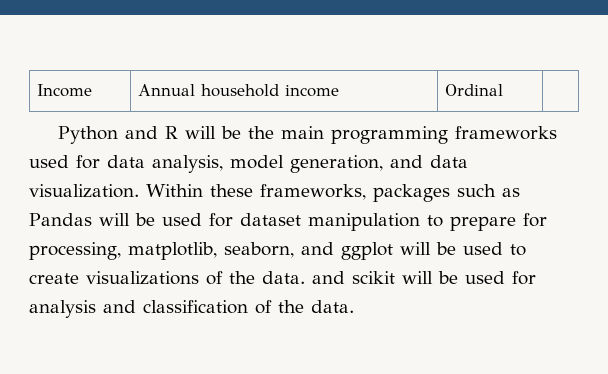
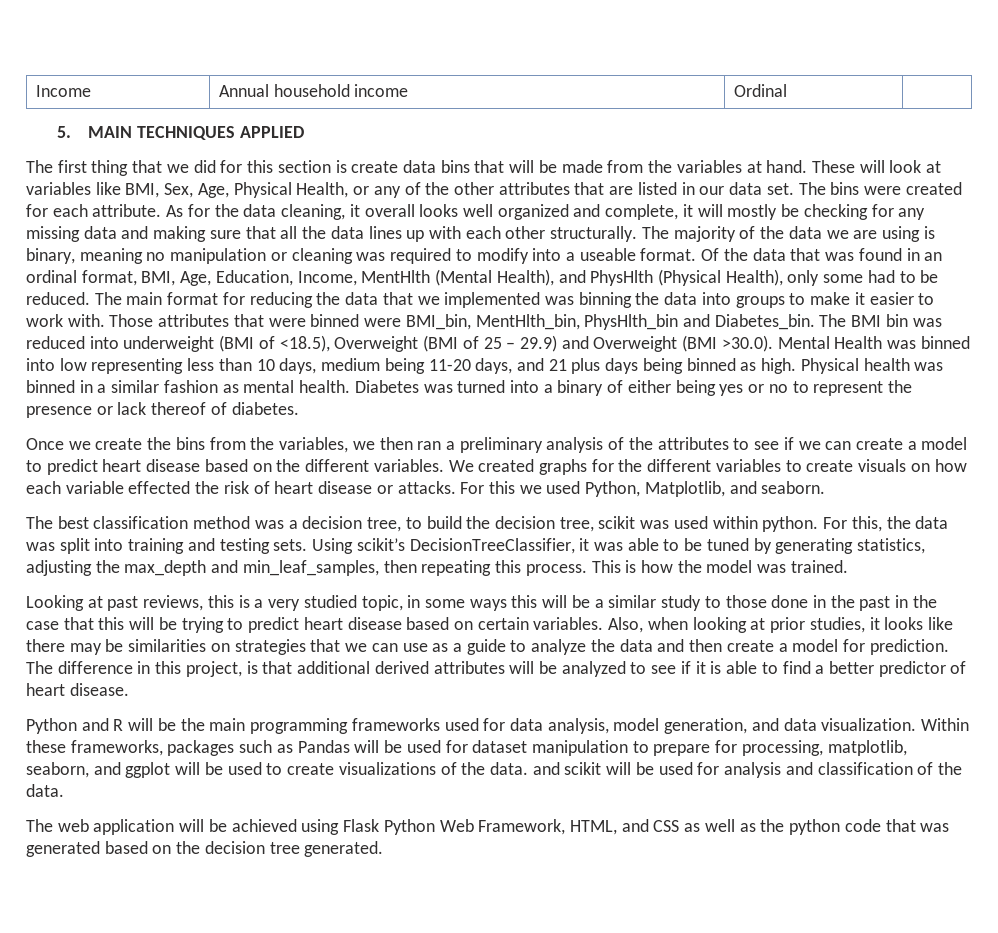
+ 5. MAIN TECHNIQUES APPLIED
+ The first thing that we did for this section is create data bins that will be made from the variables at hand. These will look at variables like BMI, Sex, Age, Physical Health, or any of the other attributes that are listed in our data set. The bins were created for each attribute. As for the data cleaning, it overall looks well organized and complete, it will mostly be checking for any missing data and making sure that all the data lines up with each other structurally. The majority of the data we are using is binary, meaning no manipulation or cleaning was required to modify into a useable format. Of the data that was found in an ordinal format, BMI, Age, Education, Income, MentHlth (Mental Health), and PhysHlth (Physical Health), only some had to be reduced. The main format for reducing the data that we implemented was binning the data into groups to make it easier to work with. Those attributes that were binned were BMI_bin, MentHlth_bin, PhysHlth_bin and Diabetes_bin. The BMI bin was reduced into underweight (BMI of <18.5), Overweight (BMI of 25 – 29.9) and Overweight (BMI >30.0). Mental Health was binned into low representing less than 10 days, medium being 11-20 days, and 21 plus days being binned as high. Physical health was binned in a similar fashion as mental health. Diabetes was turned into a binary of either being yes or no to represent the presence or lack thereof of diabetes.
+ Once we create the bins from the variables, we then ran a preliminary analysis of the attributes to see if we can create a model to predict heart disease based on the different variables. We created graphs for the different variables to create visuals on how each variable effected the risk of heart disease or attacks. For this we used Python, Matplotlib, and seaborn.
+ The best classification method was a decision tree, to build the decision tree, scikit was used within python. For this, the data was split into training and testing sets. Using scikit’s DecisionTreeClassifier, it was able to be tuned by generating statistics, adjusting the max_depth and min_leaf_samples, then repeating this process. This is how the model was trained.
+ Looking at past reviews, this is a very studied topic, in some ways this will be a similar study to those done in the past in the case that this will be trying to predict heart disease based on certain variables. Also, when looking at prior studies, it looks like there may be similarities on strategies that we can use as a guide to analyze the data and then create a model for prediction. The difference in this project, is that additional derived attributes will be analyzed to see if it is able to find a better predictor of heart disease.
+ The web application will be achieved using Flask Python Web Framework, HTML, and CSS as well as the python code that was generated based on the decision tree generated.

